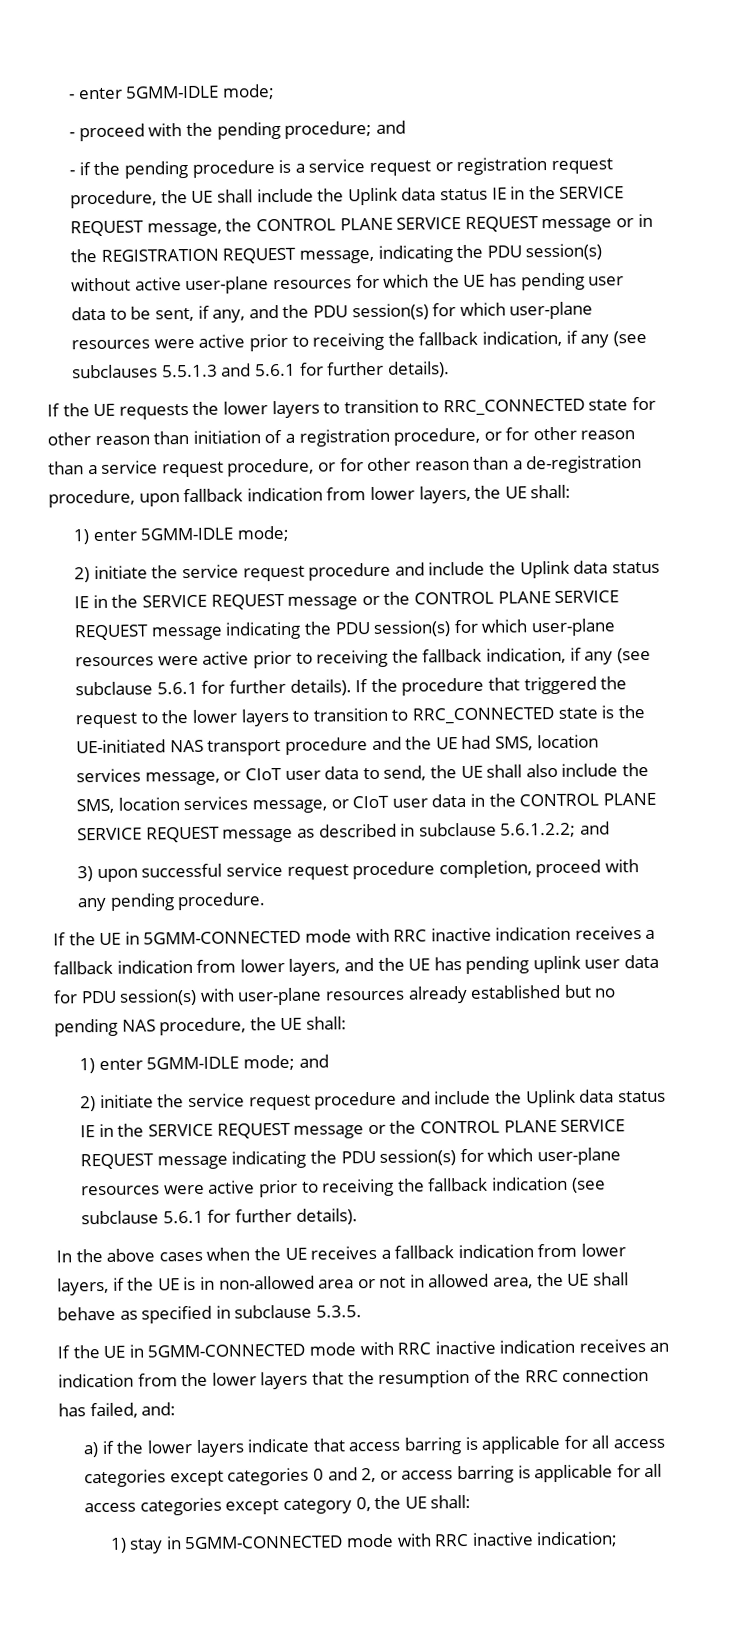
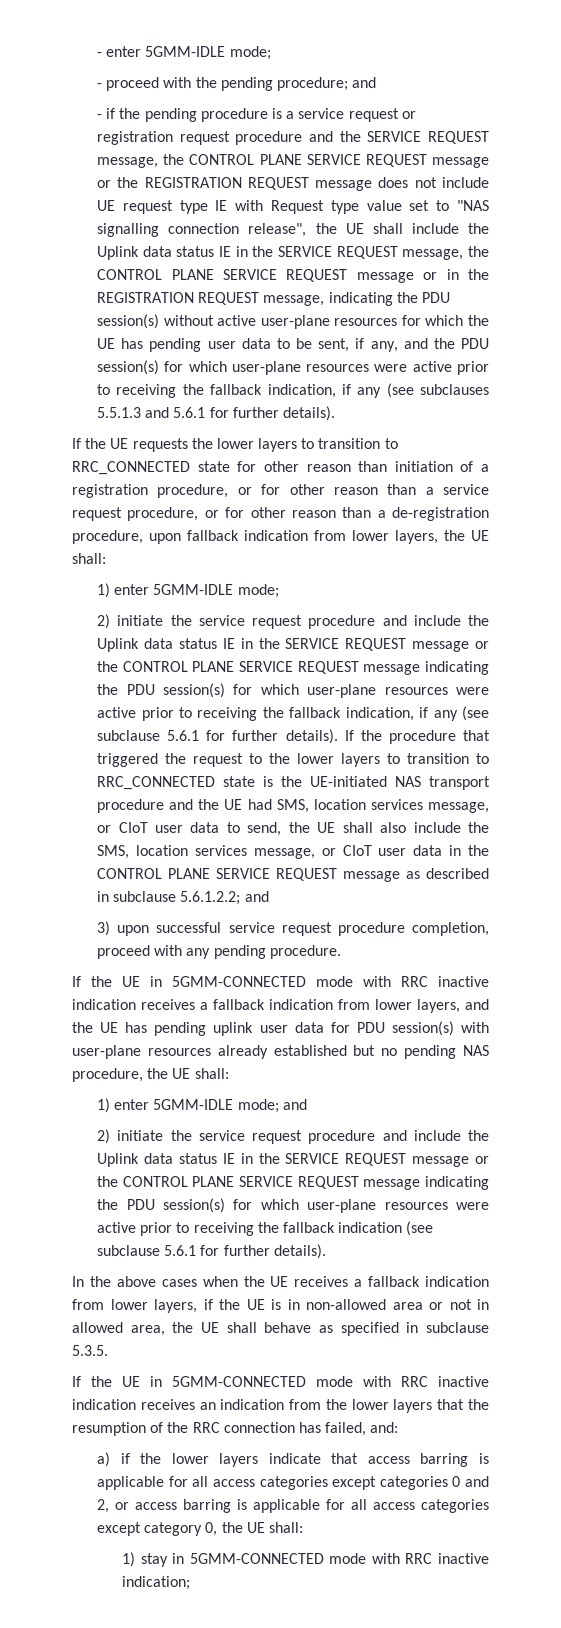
- - if the pending procedure is a service request or registration request procedure, the UE shall include the Uplink data status IE in the SERVICE REQUEST message, the CONTROL PLANE SERVICE REQUEST message or in the REGISTRATION REQUEST message, indicating the PDU session(s) without active user-plane resources for which the UE has pending user data to be sent, if any, and the PDU session(s) for which user-plane resources were active prior to receiving the fallback indication, if any (see subclauses 5.5.1.3 and 5.6.1 for further details).
+ - if the pending procedure is a service request or registration request procedure and the SERVICE REQUEST message, the CONTROL PLANE SERVICE REQUEST message or the REGISTRATION REQUEST message does not include UE request type IE with Request type value set to "NAS signalling connection release", the UE shall include the Uplink data status IE in the SERVICE REQUEST message, the CONTROL PLANE SERVICE REQUEST message or in the REGISTRATION REQUEST message, indicating the PDU session(s) without active user-plane resources for which the UE has pending user data to be sent, if any, and the PDU session(s) for which user-plane resources were active prior to receiving the fallback indication, if any (see subclauses 5.5.1.3 and 5.6.1 for further details).

